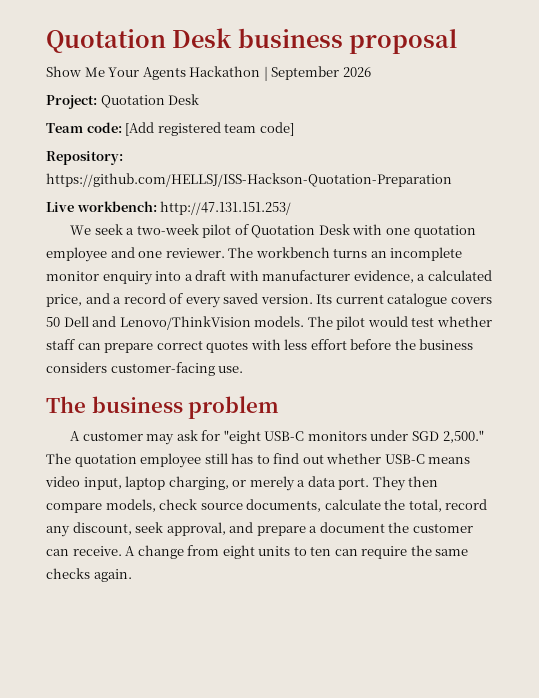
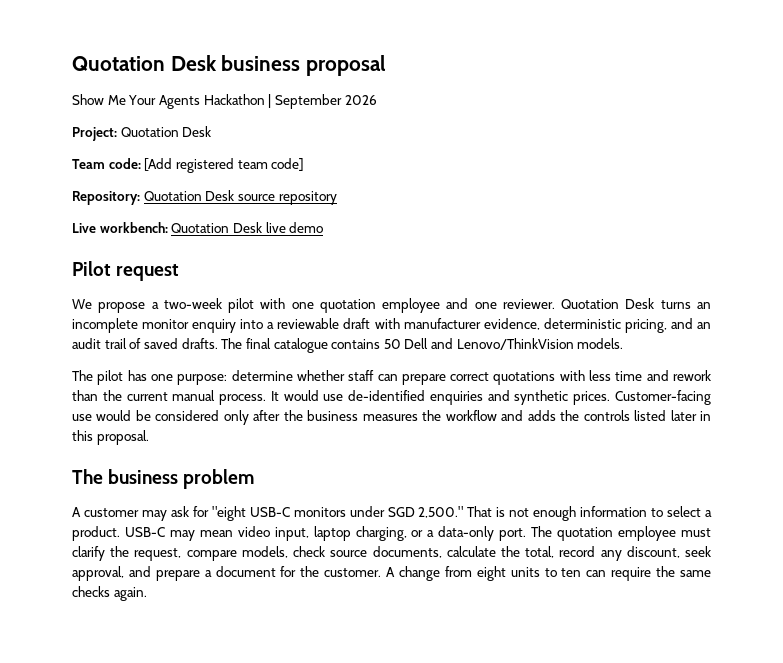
- Repository: https://github.com/HELLSJ/ISS-Hackson-Quotation-Preparation
- Live workbench: http://47.131.151.253/
+ Repository: Quotation Desk source repository
+ Live workbench: Quotation Desk live demo
+ Pilot request
- We seek a two-week pilot of Quotation Desk with one quotation employee and one reviewer.
+ We propose a two-week pilot with one quotation employee and one reviewer.
- The workbench turns an incomplete monitor enquiry into a draft with manufacturer evidence, a calculated price, and a record of every saved version. Its current catalogue covers 50 Dell and Lenovo/ThinkVision models. The pilot would test whether staff can prepare correct quotes with less effort before the business considers customer-facing use.
+ Quotation Desk turns an incomplete monitor enquiry into a reviewable draft with manufacturer evidence, deterministic pricing, and an audit trail of saved drafts. The final catalogue contains 50 Dell and Lenovo/ThinkVision models.
+ The pilot has one purpose: determine whether staff can prepare correct quotations with less time and rework than the current manual process. It would use de-identified enquiries and synthetic prices. Customer-facing use would be considered only after the business measures the workflow and adds the controls listed later in this proposal.
- The quotation employee still has to find out whether USB-C means video input, laptop charging, or merely a data port. They then compare models, check source documents, calculate the total, record any discount, seek approval, and prepare a document the customer can receive.
+ That is not enough information to select a product. USB-C may mean video input, laptop charging, or a data-only port. The quotation employee must clarify the request, compare models, check source documents, calculate the total, record any discount, seek approval, and prepare a document for the customer.

